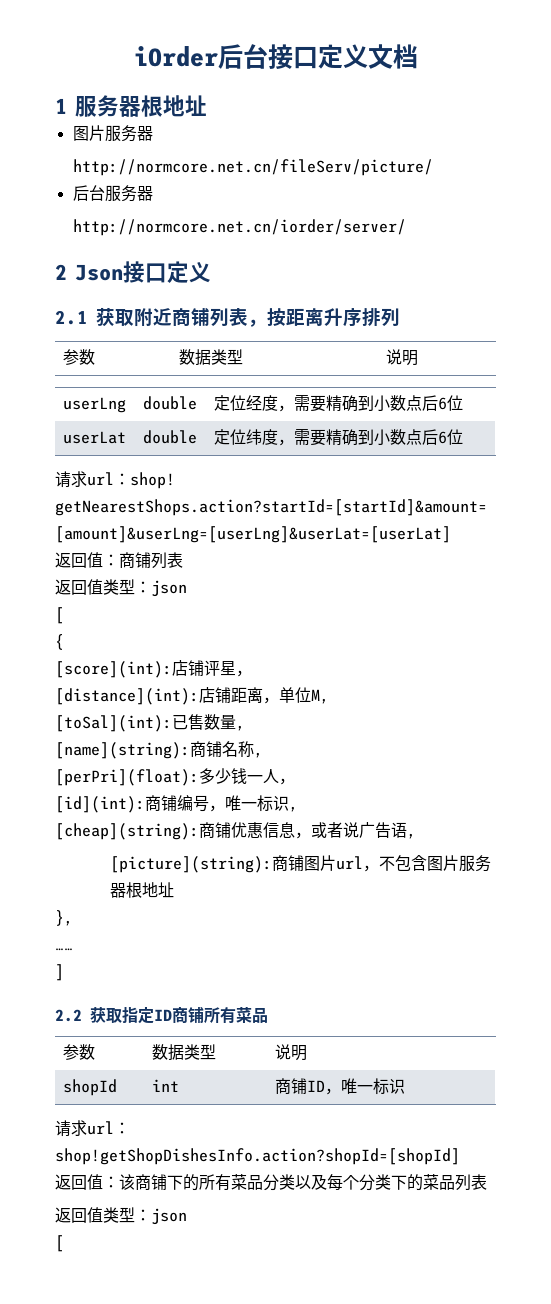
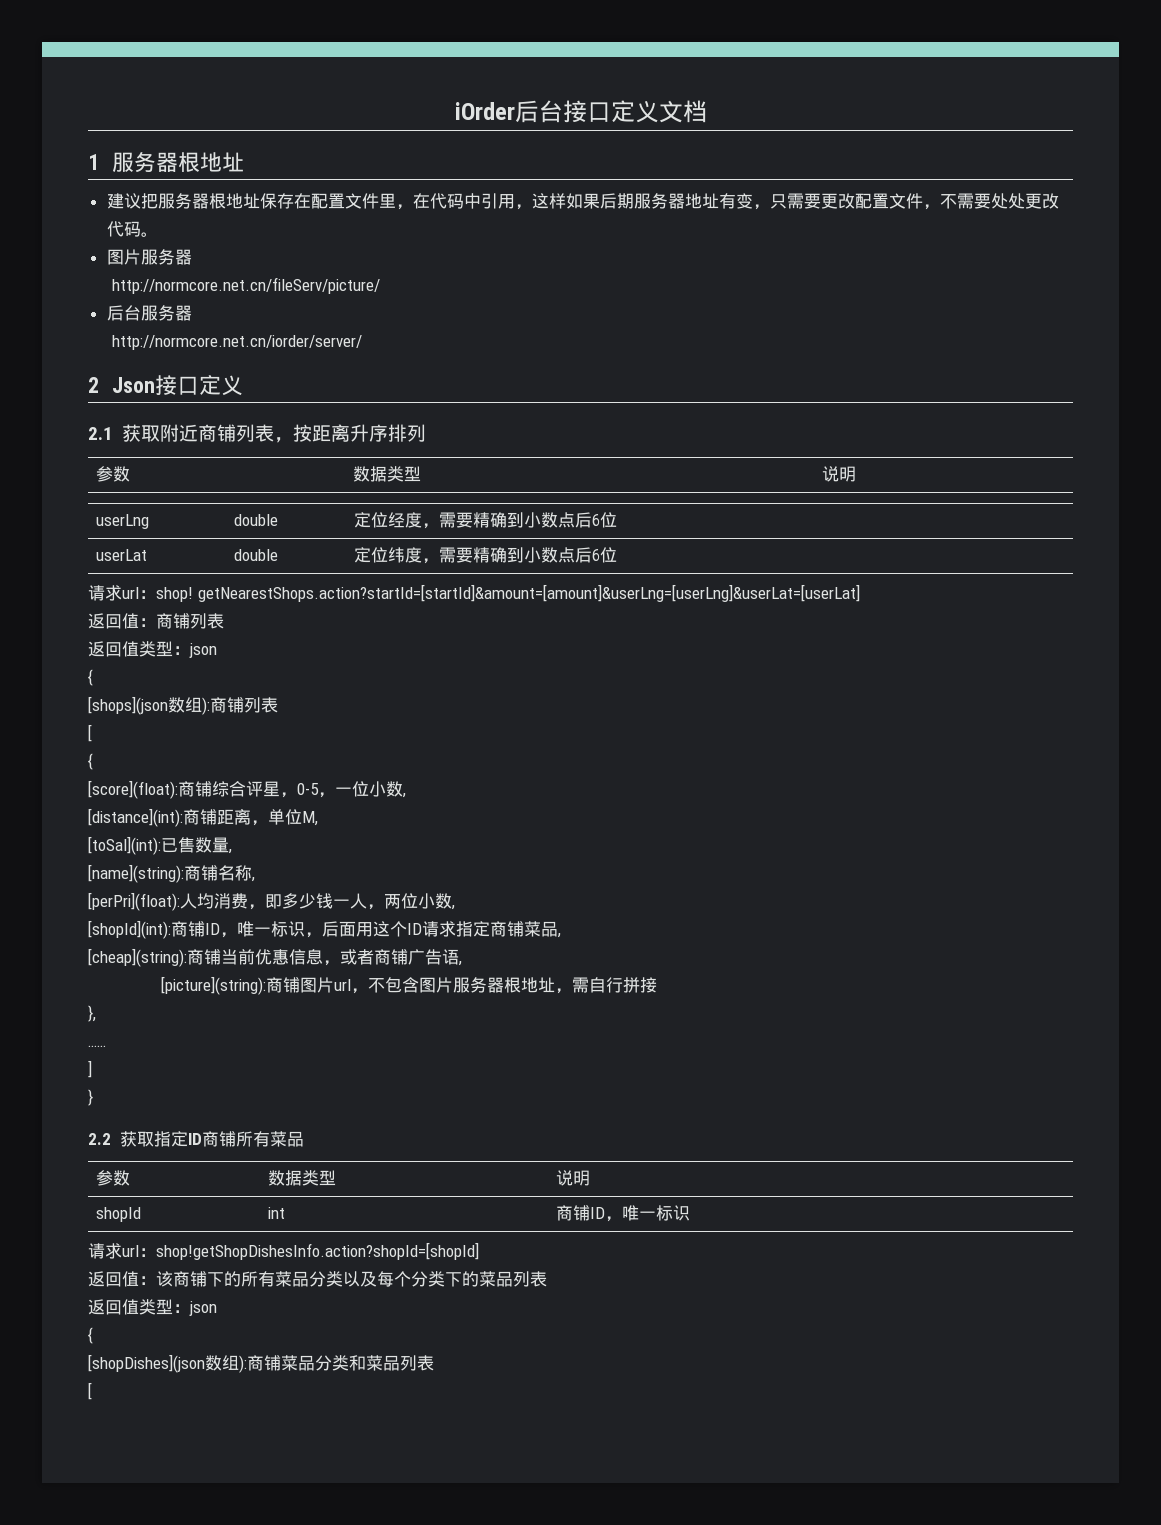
+ 建议把服务器根地址保存在配置文件里，在代码中引用，这样如果后期服务器地址有变，只需要更改配置文件，不需要处处更改代码。
  返回值：商铺列表
  返回值类型：json
+ {
+ [shops](json数组):商铺列表
- [score](int):店铺评星，
+ [score](float):商铺综合评星，0-5，一位小数,
- [distance](int):店铺距离，单位M,
+ [distance](int):商铺距离，单位M,
- [perPri](float):多少钱一人，
- [id](int):商铺编号，唯一标识,
+ [perPri](float):人均消费，即多少钱一人，两位小数,
+ [shopId](int):商铺ID，唯一标识，后面用这个ID请求指定商铺菜品,
- [cheap](string):商铺优惠信息，或者说广告语,
+ [cheap](string):商铺当前优惠信息，或者商铺广告语,
- [picture](string):商铺图片url，不包含图片服务器根地址
+ [picture](string):商铺图片url，不包含图片服务器根地址，需自行拼接
+ }
  返回值：该商铺下的所有菜品分类以及每个分类下的菜品列表
  返回值类型：json
+ {
+ [shopDishes](json数组):商铺菜品分类和菜品列表

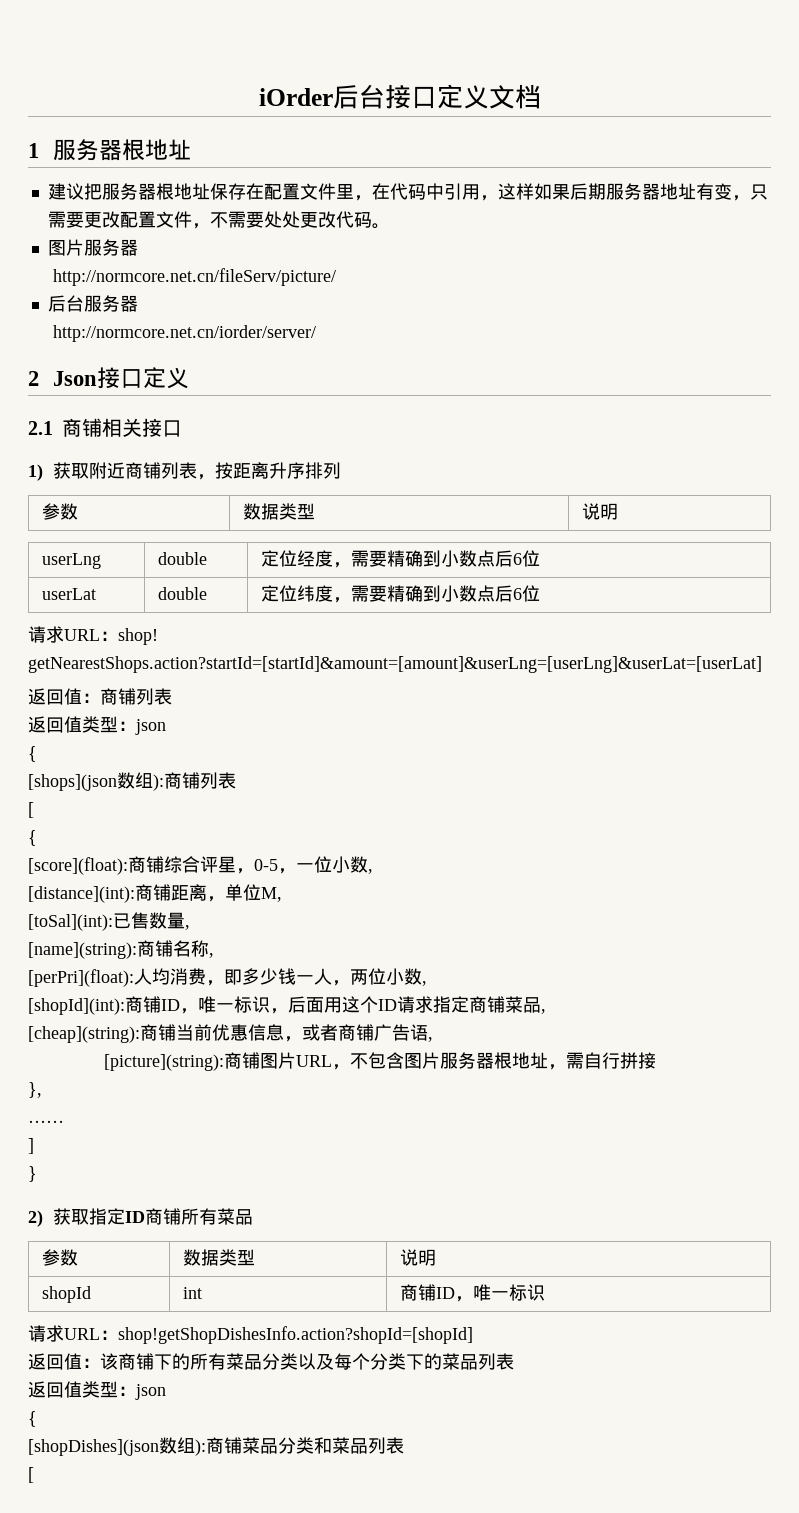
- 2.1获取附近商铺列表，按距离升序排列
+ 2.1商铺相关接口
+ 1)获取附近商铺列表，按距离升序排列
- 请求url：shop! getNearestShops.action?startId=[startId]&amount=[amount]&userLng=[userLng]&userLat=[userLat]
+ 请求URL：shop! getNearestShops.action?startId=[startId]&amount=[amount]&userLng=[userLng]&userLat=[userLat]
- [picture](string):商铺图片url，不包含图片服务器根地址，需自行拼接
+ [picture](string):商铺图片URL，不包含图片服务器根地址，需自行拼接
- 2.2获取指定ID商铺所有菜品
+ 2)获取指定ID商铺所有菜品
- 请求url：shop!getShopDishesInfo.action?shopId=[shopId]
+ 请求URL：shop!getShopDishesInfo.action?shopId=[shopId]

